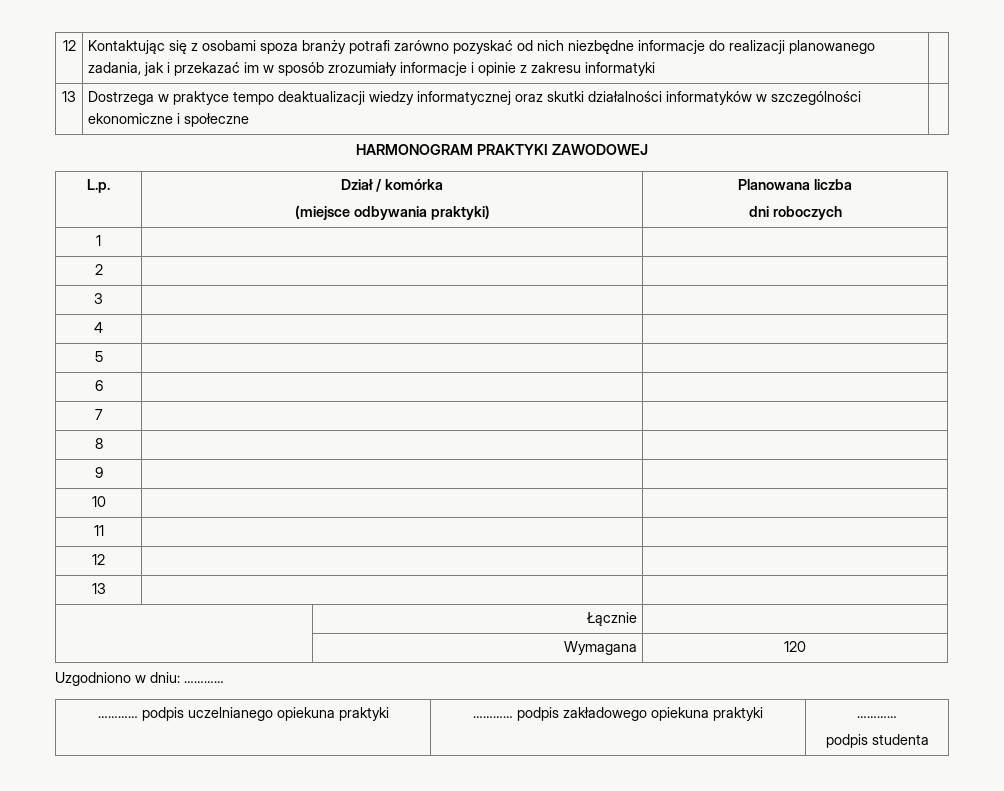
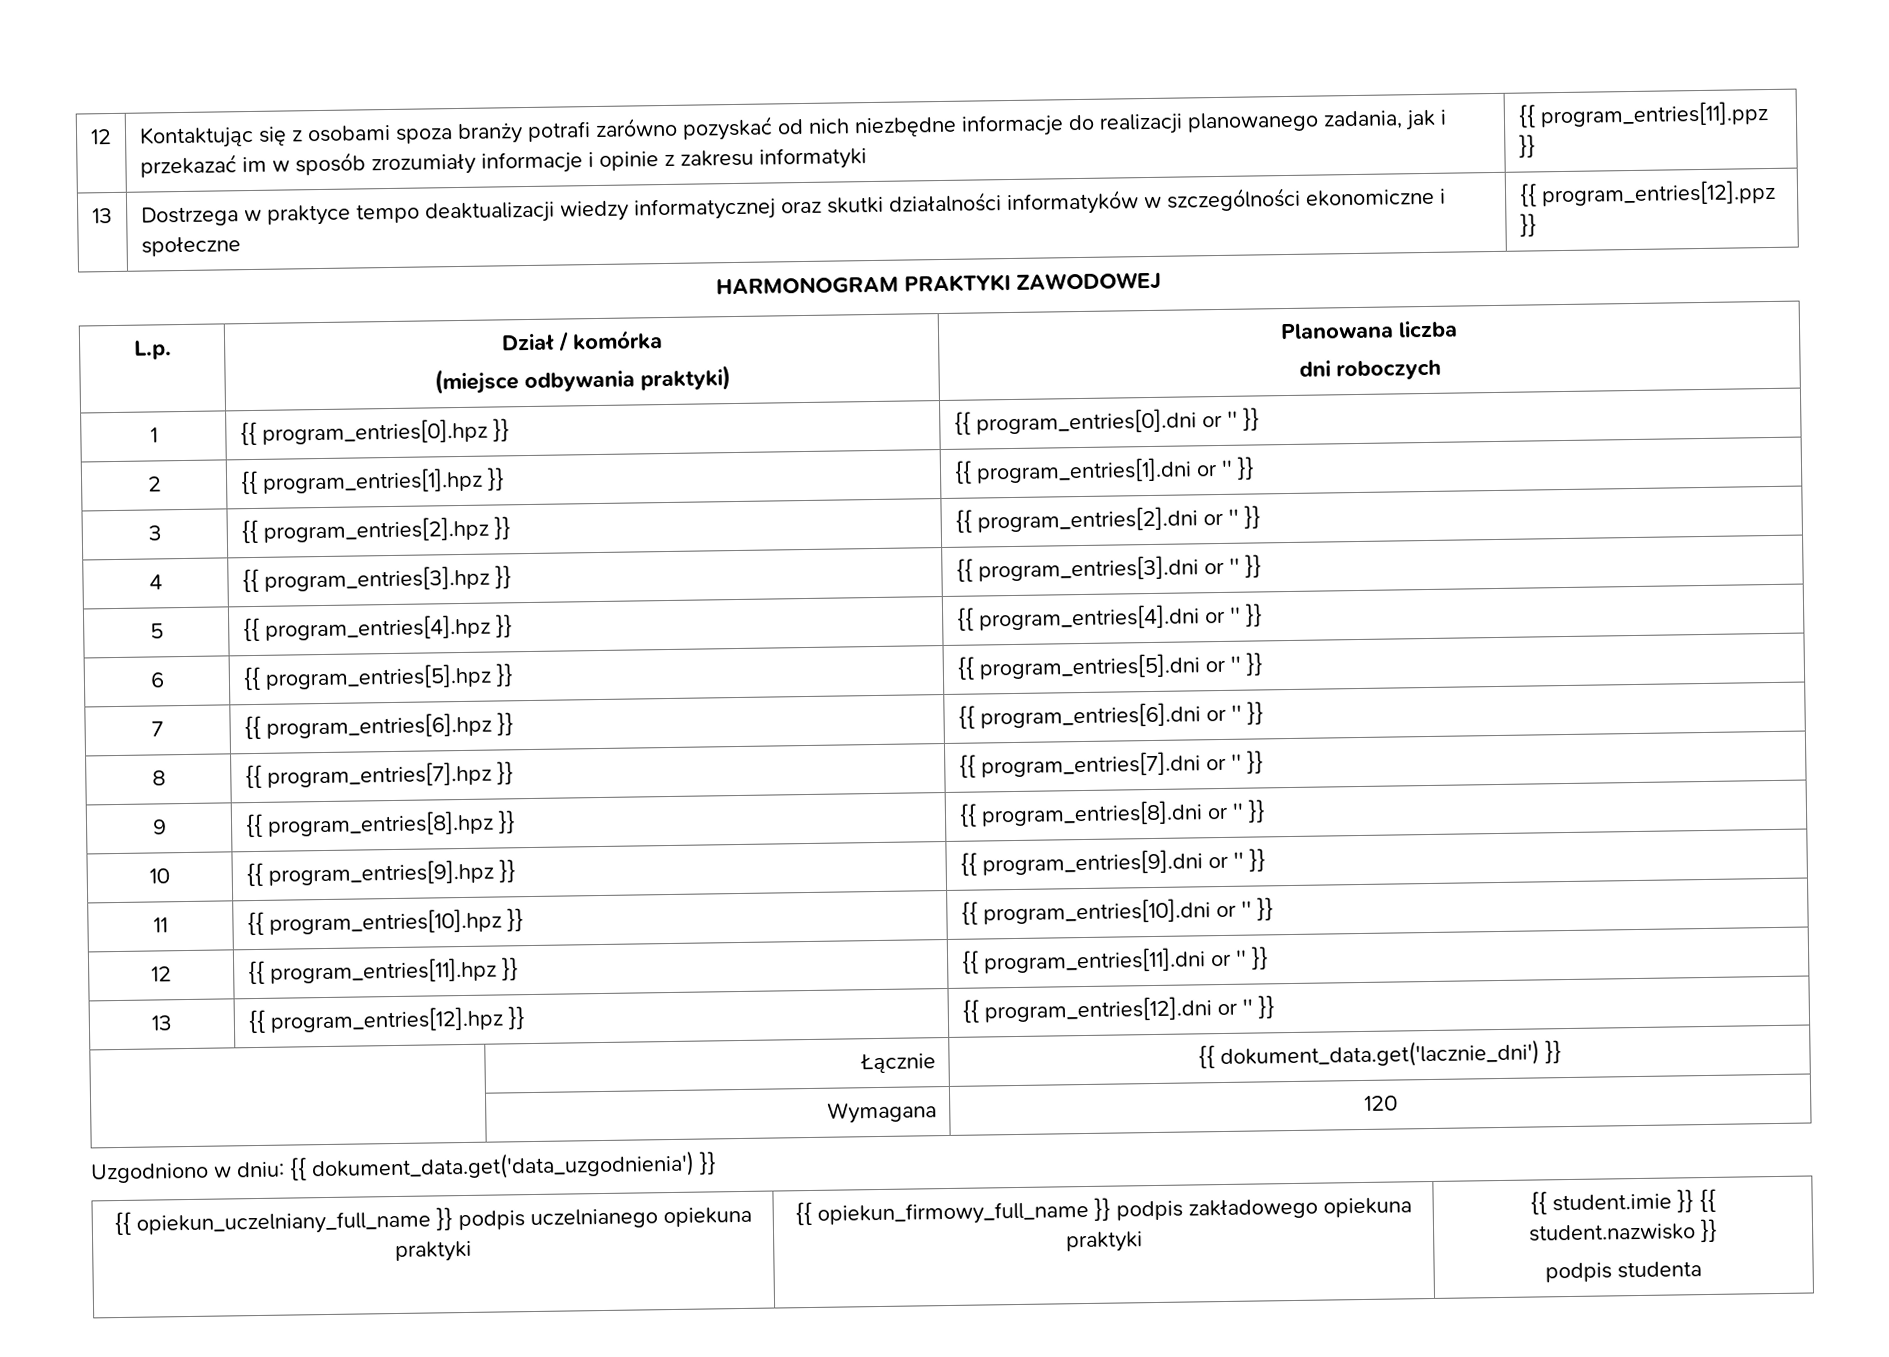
- 12 | Kontaktując się z osobami spoza branży potrafi zarówno pozyskać od nich niezbędne informacje do realizacji planowanego zadania, jak i przekazać im w sposób zrozumiały informacje i opinie z zakresu informatyki |
+ 12 | Kontaktując się z osobami spoza branży potrafi zarówno pozyskać od nich niezbędne informacje do realizacji planowanego zadania, jak i przekazać im w sposób zrozumiały informacje i opinie z zakresu informatyki | {{ program_entries[11].ppz }}
- 13 | Dostrzega w praktyce tempo deaktualizacji wiedzy informatycznej oraz skutki działalności informatyków w szczególności ekonomiczne i społeczne |
+ 13 | Dostrzega w praktyce tempo deaktualizacji wiedzy informatycznej oraz skutki działalności informatyków w szczególności ekonomiczne i społeczne | {{ program_entries[12].ppz }}
- 1 | |
- 2 | |
- 3 | |
- 4 | |
- 5 | |
- 6 | |
- 7 | |
- 8 | |
- 9 | |
- 10 | |
- 11 | |
- 12 | |
- 13 | |
- | Łącznie |
+ 1 | {{ program_entries[0].hpz }} | {{ program_entries[0].dni or '' }}
+ 2 | {{ program_entries[1].hpz }} | {{ program_entries[1].dni or '' }}
+ 3 | {{ program_entries[2].hpz }} | {{ program_entries[2].dni or '' }}
+ 4 | {{ program_entries[3].hpz }} | {{ program_entries[3].dni or '' }}
+ 5 | {{ program_entries[4].hpz }} | {{ program_entries[4].dni or '' }}
+ 6 | {{ program_entries[5].hpz }} | {{ program_entries[5].dni or '' }}
+ 7 | {{ program_entries[6].hpz }} | {{ program_entries[6].dni or '' }}
+ 8 | {{ program_entries[7].hpz }} | {{ program_entries[7].dni or '' }}
+ 9 | {{ program_entries[8].hpz }} | {{ program_entries[8].dni or '' }}
+ 10 | {{ program_entries[9].hpz }} | {{ program_entries[9].dni or '' }}
+ 11 | {{ program_entries[10].hpz }} | {{ program_entries[10].dni or '' }}
+ 12 | {{ program_entries[11].hpz }} | {{ program_entries[11].dni or '' }}
+ 13 | {{ program_entries[12].hpz }} | {{ program_entries[12].dni or '' }}
+ | Łącznie | {{ dokument_data.get('lacznie_dni') }}
- Uzgodniono w dniu: …………
- ………… podpis uczelnianego opiekuna praktyki | ………… podpis zakładowego opiekuna praktyki | …………
+ Uzgodniono w dniu: {{ dokument_data.get('data_uzgodnienia') }}
+ {{ opiekun_uczelniany_full_name }} podpis uczelnianego opiekuna praktyki | {{ opiekun_firmowy_full_name }} podpis zakładowego opiekuna praktyki | {{ student.imie }} {{ student.nazwisko }}

